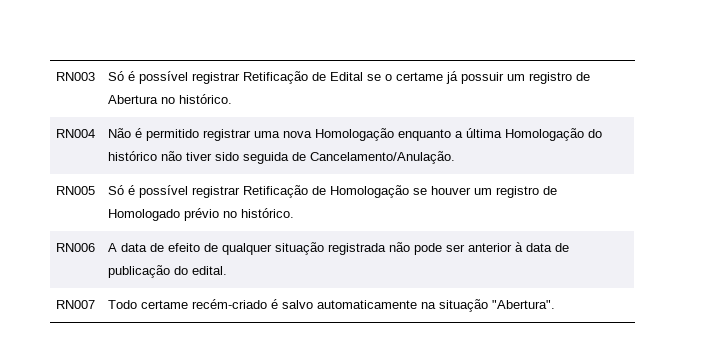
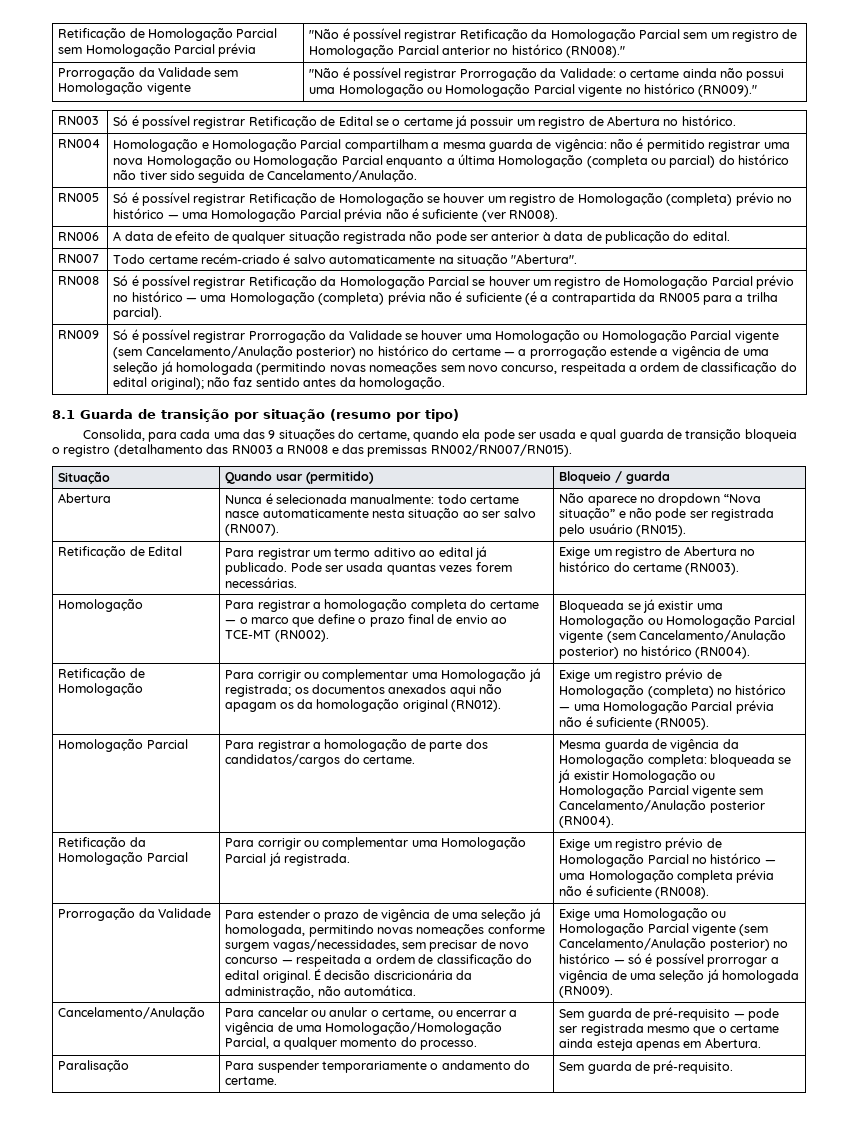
+ Retificação de Homologação Parcial sem Homologação Parcial prévia | "Não é possível registrar Retificação da Homologação Parcial sem um registro de Homologação Parcial anterior no histórico (RN008)."
+ Prorrogação da Validade sem Homologação vigente | "Não é possível registrar Prorrogação da Validade: o certame ainda não possui uma Homologação ou Homologação Parcial vigente no histórico (RN009)."
- RN004 | Não é permitido registrar uma nova Homologação enquanto a última Homologação do histórico não tiver sido seguida de Cancelamento/Anulação.
+ RN004 | Homologação e Homologação Parcial compartilham a mesma guarda de vigência: não é permitido registrar uma nova Homologação ou Homologação Parcial enquanto a última Homologação (completa ou parcial) do histórico não tiver sido seguida de Cancelamento/Anulação.
- RN005 | Só é possível registrar Retificação de Homologação se houver um registro de Homologado prévio no histórico.
+ RN005 | Só é possível registrar Retificação de Homologação se houver um registro de Homologação (completa) prévio no histórico — uma Homologação Parcial prévia não é suficiente (ver RN008).
+ RN008 | Só é possível registrar Retificação da Homologação Parcial se houver um registro de Homologação Parcial prévio no histórico — uma Homologação (completa) prévia não é suficiente (é a contrapartida da RN005 para a trilha parcial).
+ RN009 | Só é possível registrar Prorrogação da Validade se houver uma Homologação ou Homologação Parcial vigente (sem Cancelamento/Anulação posterior) no histórico do certame — a prorrogação estende a vigência de uma seleção já homologada (permitindo novas nomeações sem novo concurso, respeitada a ordem de classificação do edital original); não faz sentido antes da homologação.
+ 8.1 Guarda de transição por situação (resumo por tipo)
+ Consolida, para cada uma das 9 situações do certame, quando ela pode ser usada e qual guarda de transição bloqueia o registro (detalhamento das RN003 a RN008 e das premissas RN002/RN007/RN015).
+ Situação | Quando usar (permitido) | Bloqueio / guarda
+ Abertura | Nunca é selecionada manualmente: todo certame nasce automaticamente nesta situação ao ser salvo (RN007). | Não aparece no dropdown “Nova situação” e não pode ser registrada pelo usuário (RN015).
+ Retificação de Edital | Para registrar um termo aditivo ao edital já publicado. Pode ser usada quantas vezes forem necessárias. | Exige um registro de Abertura no histórico do certame (RN003).
+ Homologação | Para registrar a homologação completa do certame — o marco que define o prazo final de envio ao TCE-MT (RN002). | Bloqueada se já existir uma Homologação ou Homologação Parcial vigente (sem Cancelamento/Anulação posterior) no histórico (RN004).
+ Retificação de Homologação | Para corrigir ou complementar uma Homologação já registrada; os documentos anexados aqui não apagam os da homologação original (RN012). | Exige um registro prévio de Homologação (completa) no histórico — uma Homologação Parcial prévia não é suficiente (RN005).
+ Homologação Parcial | Para registrar a homologação de parte dos candidatos/cargos do certame. | Mesma guarda de vigência da Homologação completa: bloqueada se já existir Homologação ou Homologação Parcial vigente sem Cancelamento/Anulação posterior (RN004).
+ Retificação da Homologação Parcial | Para corrigir ou complementar uma Homologação Parcial já registrada. | Exige um registro prévio de Homologação Parcial no histórico — uma Homologação completa prévia não é suficiente (RN008).
+ Prorrogação da Validade | Para estender o prazo de vigência de uma seleção já homologada, permitindo novas nomeações conforme surgem vagas/necessidades, sem precisar de novo concurso — respeitada a ordem de classificação do edital original. É decisão discricionária da administração, não automática. | Exige uma Homologação ou Homologação Parcial vigente (sem Cancelamento/Anulação posterior) no histórico — só é possível prorrogar a vigência de uma seleção já homologada (RN009).
+ Cancelamento/Anulação | Para cancelar ou anular o certame, ou encerrar a vigência de uma Homologação/Homologação Parcial, a qualquer momento do processo. | Sem guarda de pré-requisito — pode ser registrada mesmo que o certame ainda esteja apenas em Abertura.
+ Paralisação | Para suspender temporariamente o andamento do certame. | Sem guarda de pré-requisito.

